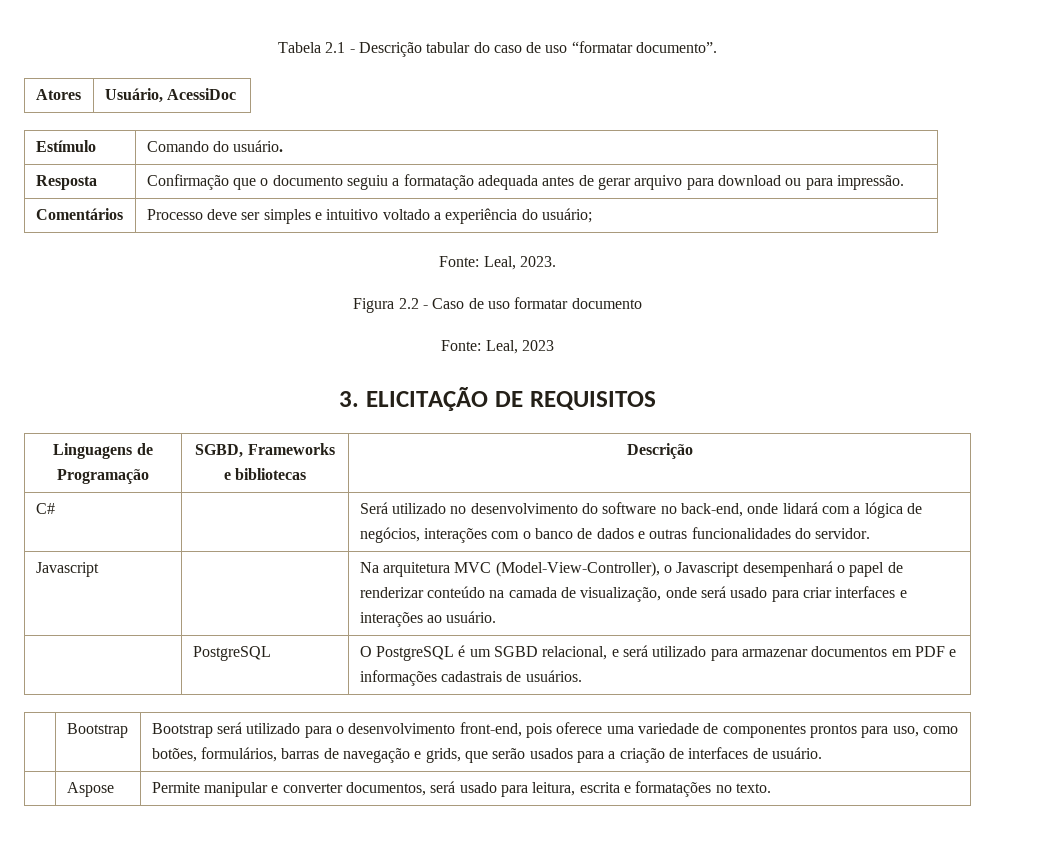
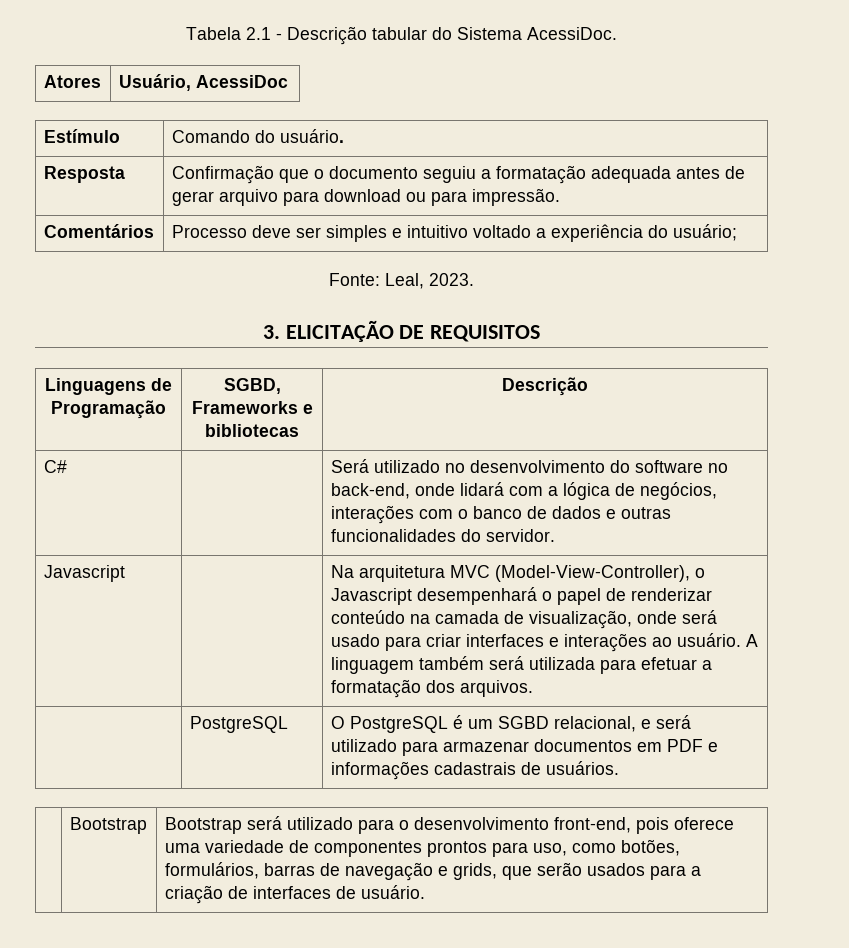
- Tabela 2.1 - Descrição tabular do caso de uso “formatar documento”.
+ Tabela 2.1 - Descrição tabular do Sistema AcessiDoc.
- Figura 2.2 - Caso de uso formatar documento
- Fonte: Leal, 2023
- Javascript | | Na arquitetura MVC (Model-View-Controller), o Javascript desempenhará o papel de renderizar conteúdo na camada de visualização, onde será usado para criar interfaces e interações ao usuário.
+ Javascript | | Na arquitetura MVC (Model-View-Controller), o Javascript desempenhará o papel de renderizar conteúdo na camada de visualização, onde será usado para criar interfaces e interações ao usuário. A linguagem também será utilizada para efetuar a formatação dos arquivos.
- | Aspose | Permite manipular e converter documentos, será usado para leitura, escrita e formatações no texto.

